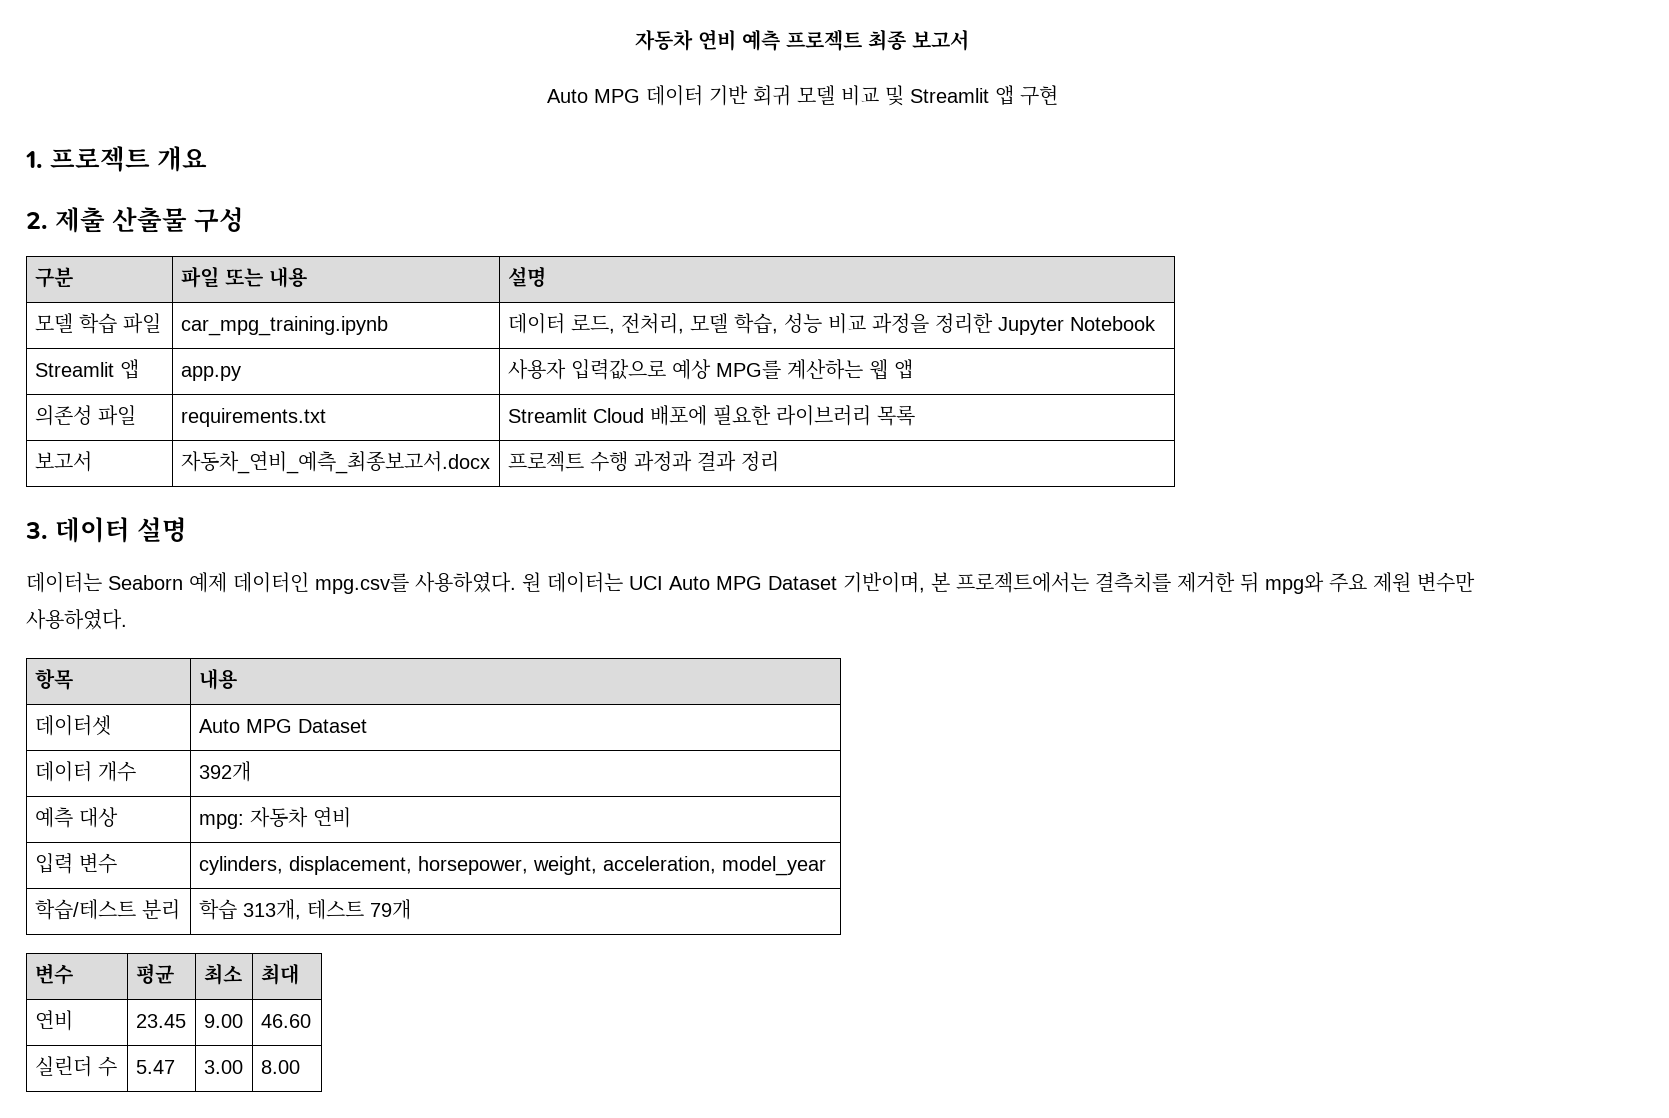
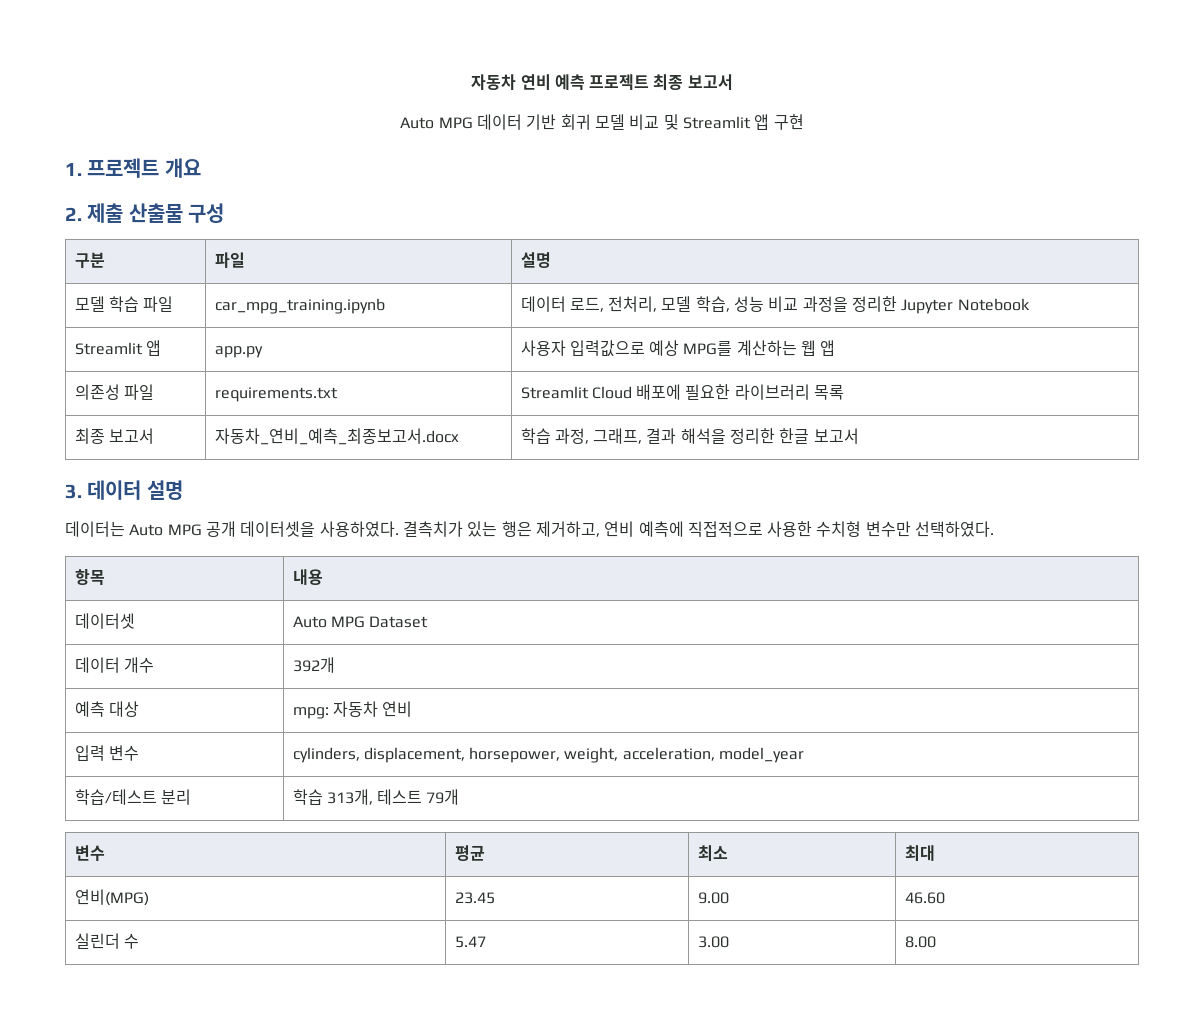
- 구분 | 파일 또는 내용 | 설명
+ 구분 | 파일 | 설명
- 보고서 | 자동차_연비_예측_최종보고서.docx | 프로젝트 수행 과정과 결과 정리
+ 최종 보고서 | 자동차_연비_예측_최종보고서.docx | 학습 과정, 그래프, 결과 해석을 정리한 한글 보고서
  3. 데이터 설명
- 데이터는 Seaborn 예제 데이터인 mpg.csv를 사용하였다. 원 데이터는 UCI Auto MPG Dataset 기반이며, 본 프로젝트에서는 결측치를 제거한 뒤 mpg와 주요 제원 변수만 사용하였다.
+ 데이터는 Auto MPG 공개 데이터셋을 사용하였다. 결측치가 있는 행은 제거하고, 연비 예측에 직접적으로 사용한 수치형 변수만 선택하였다.
- 연비 | 23.45 | 9.00 | 46.60
+ 연비(MPG) | 23.45 | 9.00 | 46.60

